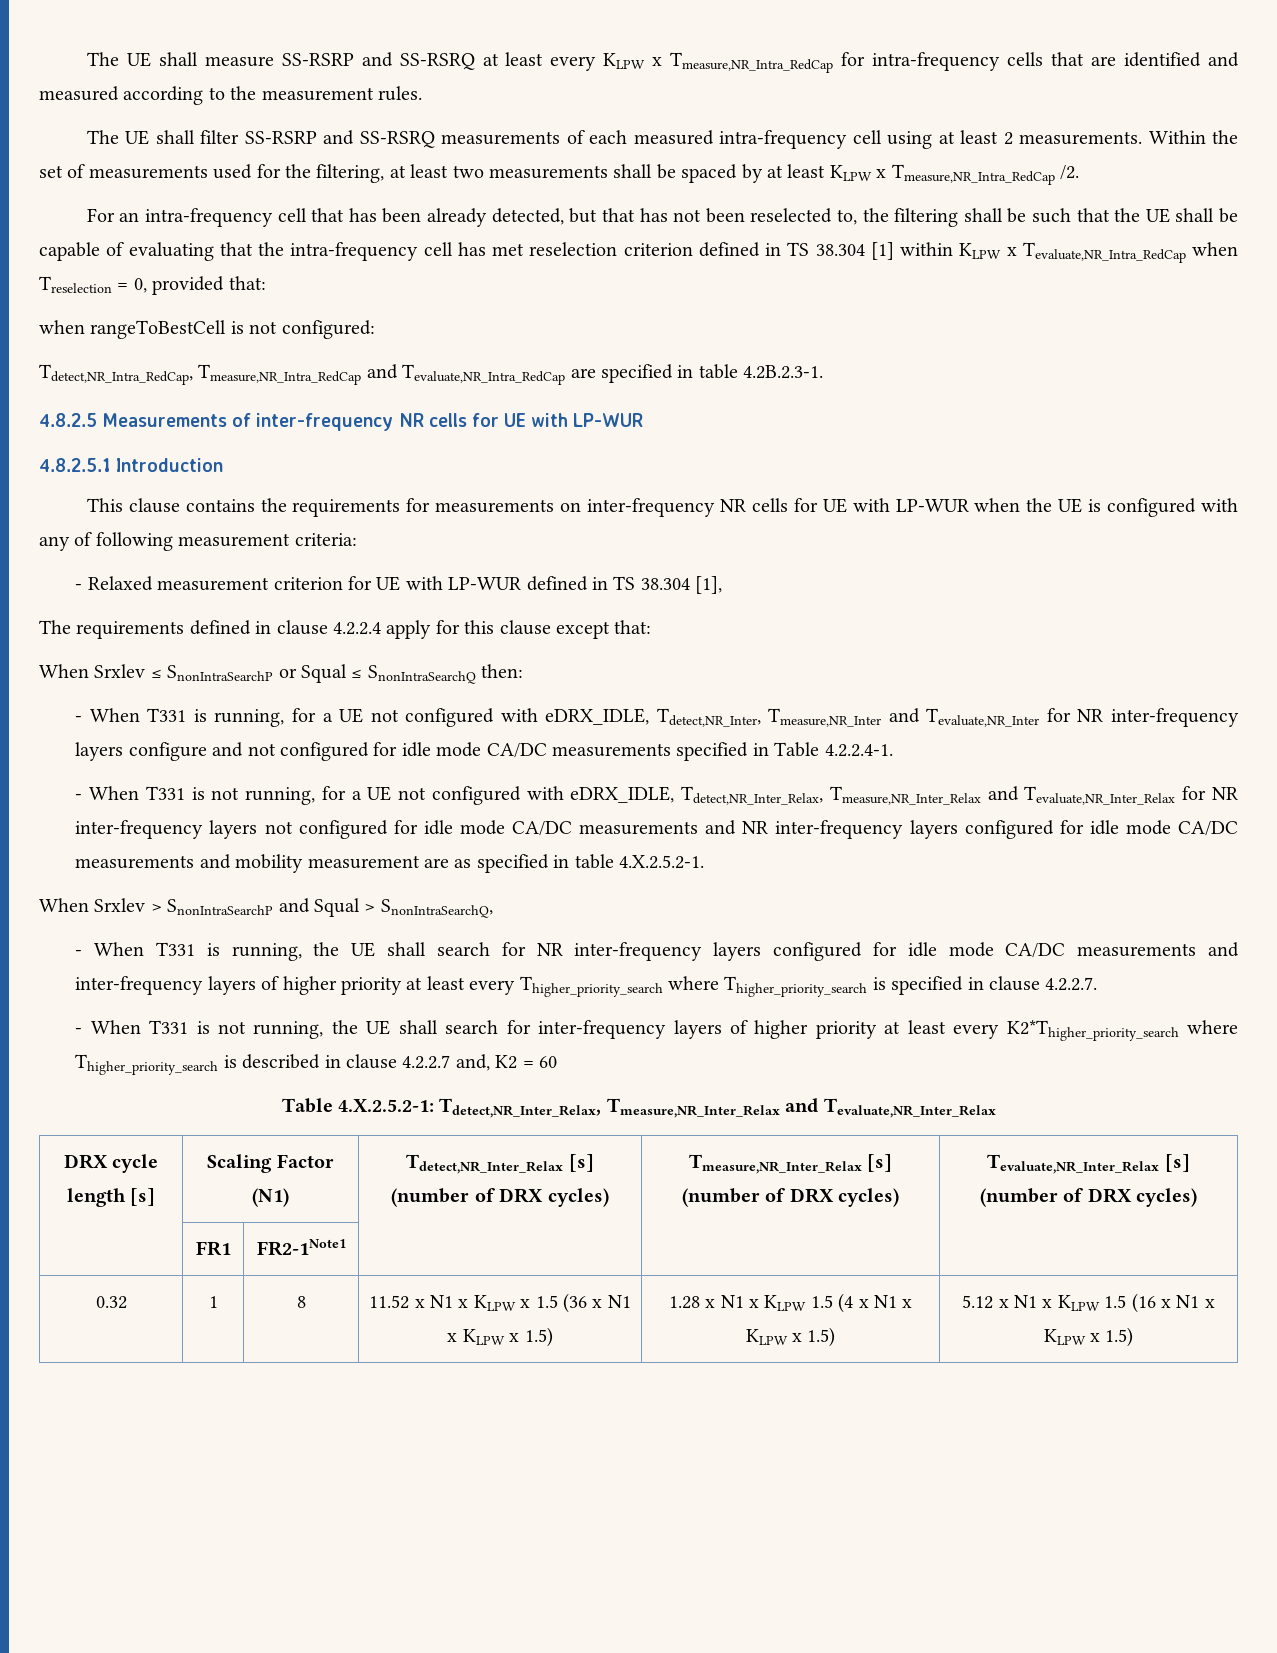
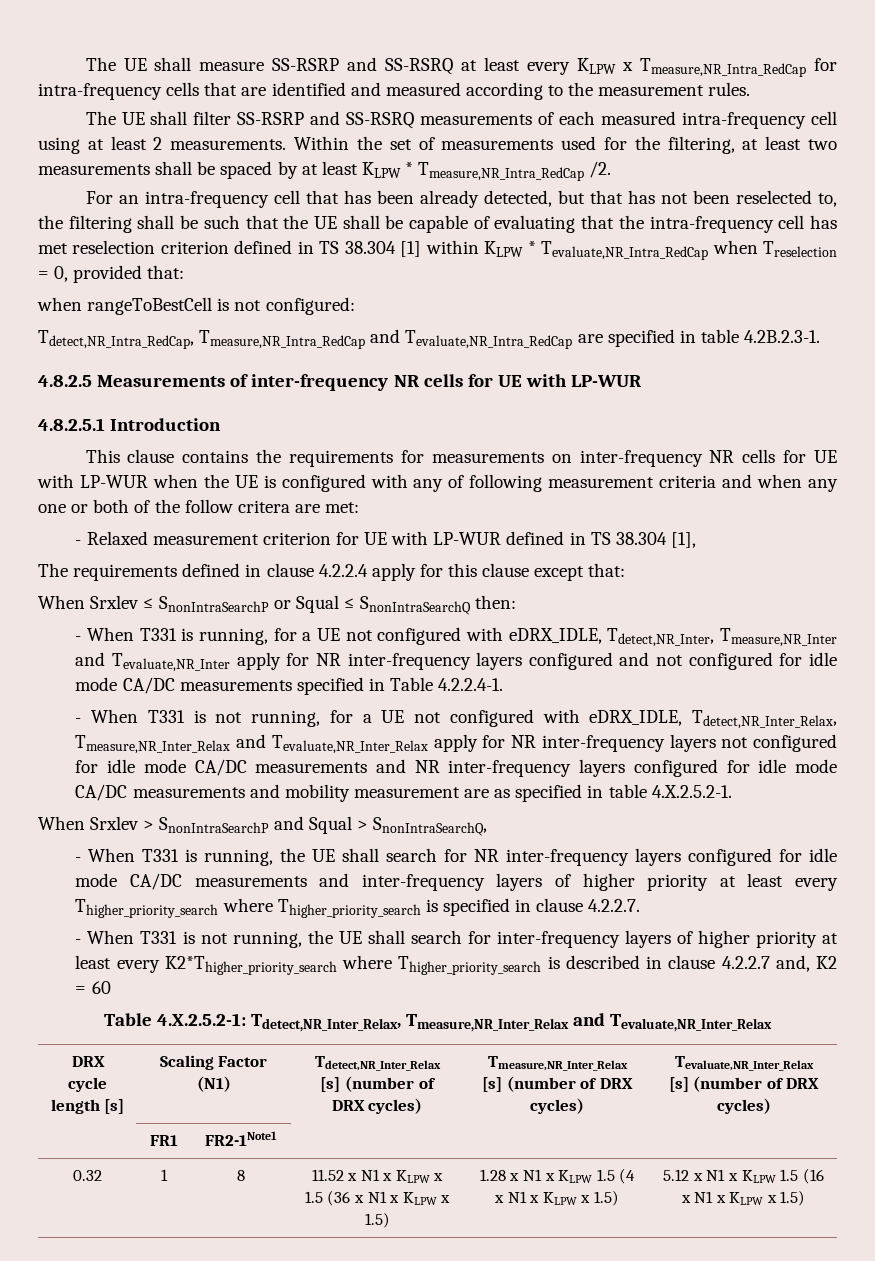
- Within the set of measurements used for the filtering, at least two measurements shall be spaced by at least KLPW x Tmeasure,NR_Intra_RedCap /2.
+ Within the set of measurements used for the filtering, at least two measurements shall be spaced by at least KLPW * Tmeasure,NR_Intra_RedCap /2.
- For an intra-frequency cell that has been already detected, but that has not been reselected to, the filtering shall be such that the UE shall be capable of evaluating that the intra-frequency cell has met reselection criterion defined in TS 38.304 [1] within KLPW x Tevaluate,NR_Intra_RedCap when Treselection = 0, provided that:
+ For an intra-frequency cell that has been already detected, but that has not been reselected to, the filtering shall be such that the UE shall be capable of evaluating that the intra-frequency cell has met reselection criterion defined in TS 38.304 [1] within KLPW * Tevaluate,NR_Intra_RedCap when Treselection = 0, provided that:
- This clause contains the requirements for measurements on inter-frequency NR cells for UE with LP-WUR when the UE is configured with any of following measurement criteria:
+ This clause contains the requirements for measurements on inter-frequency NR cells for UE with LP-WUR when the UE is configured with any of following measurement criteria and when any one or both of the follow critera are met:
- - When T331 is running, for a UE not configured with eDRX_IDLE, Tdetect,NR_Inter, Tmeasure,NR_Inter and Tevaluate,NR_Inter for NR inter-frequency layers configure and not configured for idle mode CA/DC measurements specified in Table 4.2.2.4-1.
+ - When T331 is running, for a UE not configured with eDRX_IDLE, Tdetect,NR_Inter, Tmeasure,NR_Inter and Tevaluate,NR_Inter apply for NR inter-frequency layers configured and not configured for idle mode CA/DC measurements specified in Table 4.2.2.4-1.
- - When T331 is not running, for a UE not configured with eDRX_IDLE, Tdetect,NR_Inter_Relax, Tmeasure,NR_Inter_Relax and Tevaluate,NR_Inter_Relax for NR inter-frequency layers not configured for idle mode CA/DC measurements and NR inter-frequency layers configured for idle mode CA/DC measurements and mobility measurement are as specified in table 4.X.2.5.2-1.
+ - When T331 is not running, for a UE not configured with eDRX_IDLE, Tdetect,NR_Inter_Relax, Tmeasure,NR_Inter_Relax and Tevaluate,NR_Inter_Relax apply for NR inter-frequency layers not configured for idle mode CA/DC measurements and NR inter-frequency layers configured for idle mode CA/DC measurements and mobility measurement are as specified in table 4.X.2.5.2-1.

